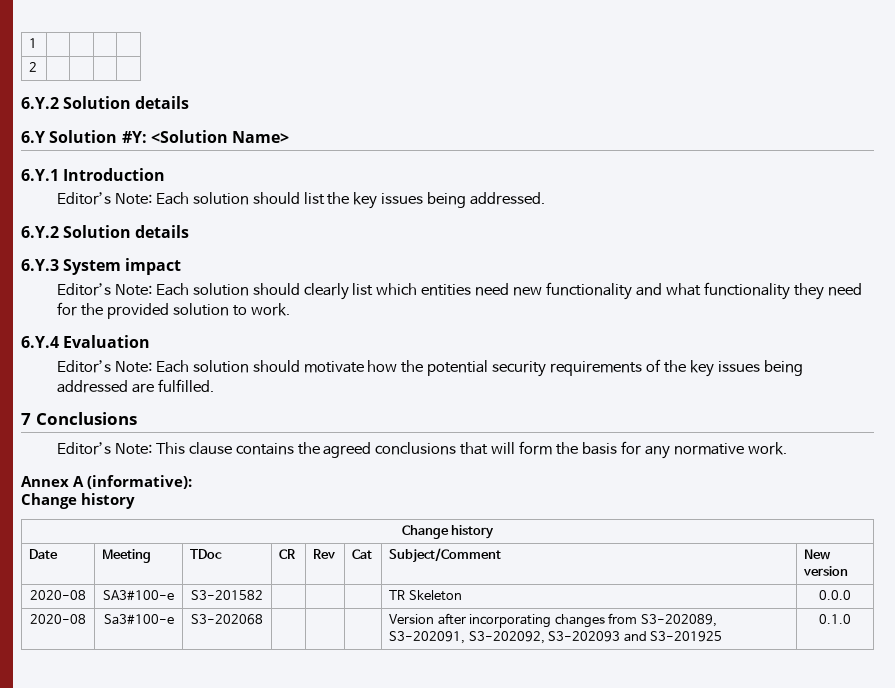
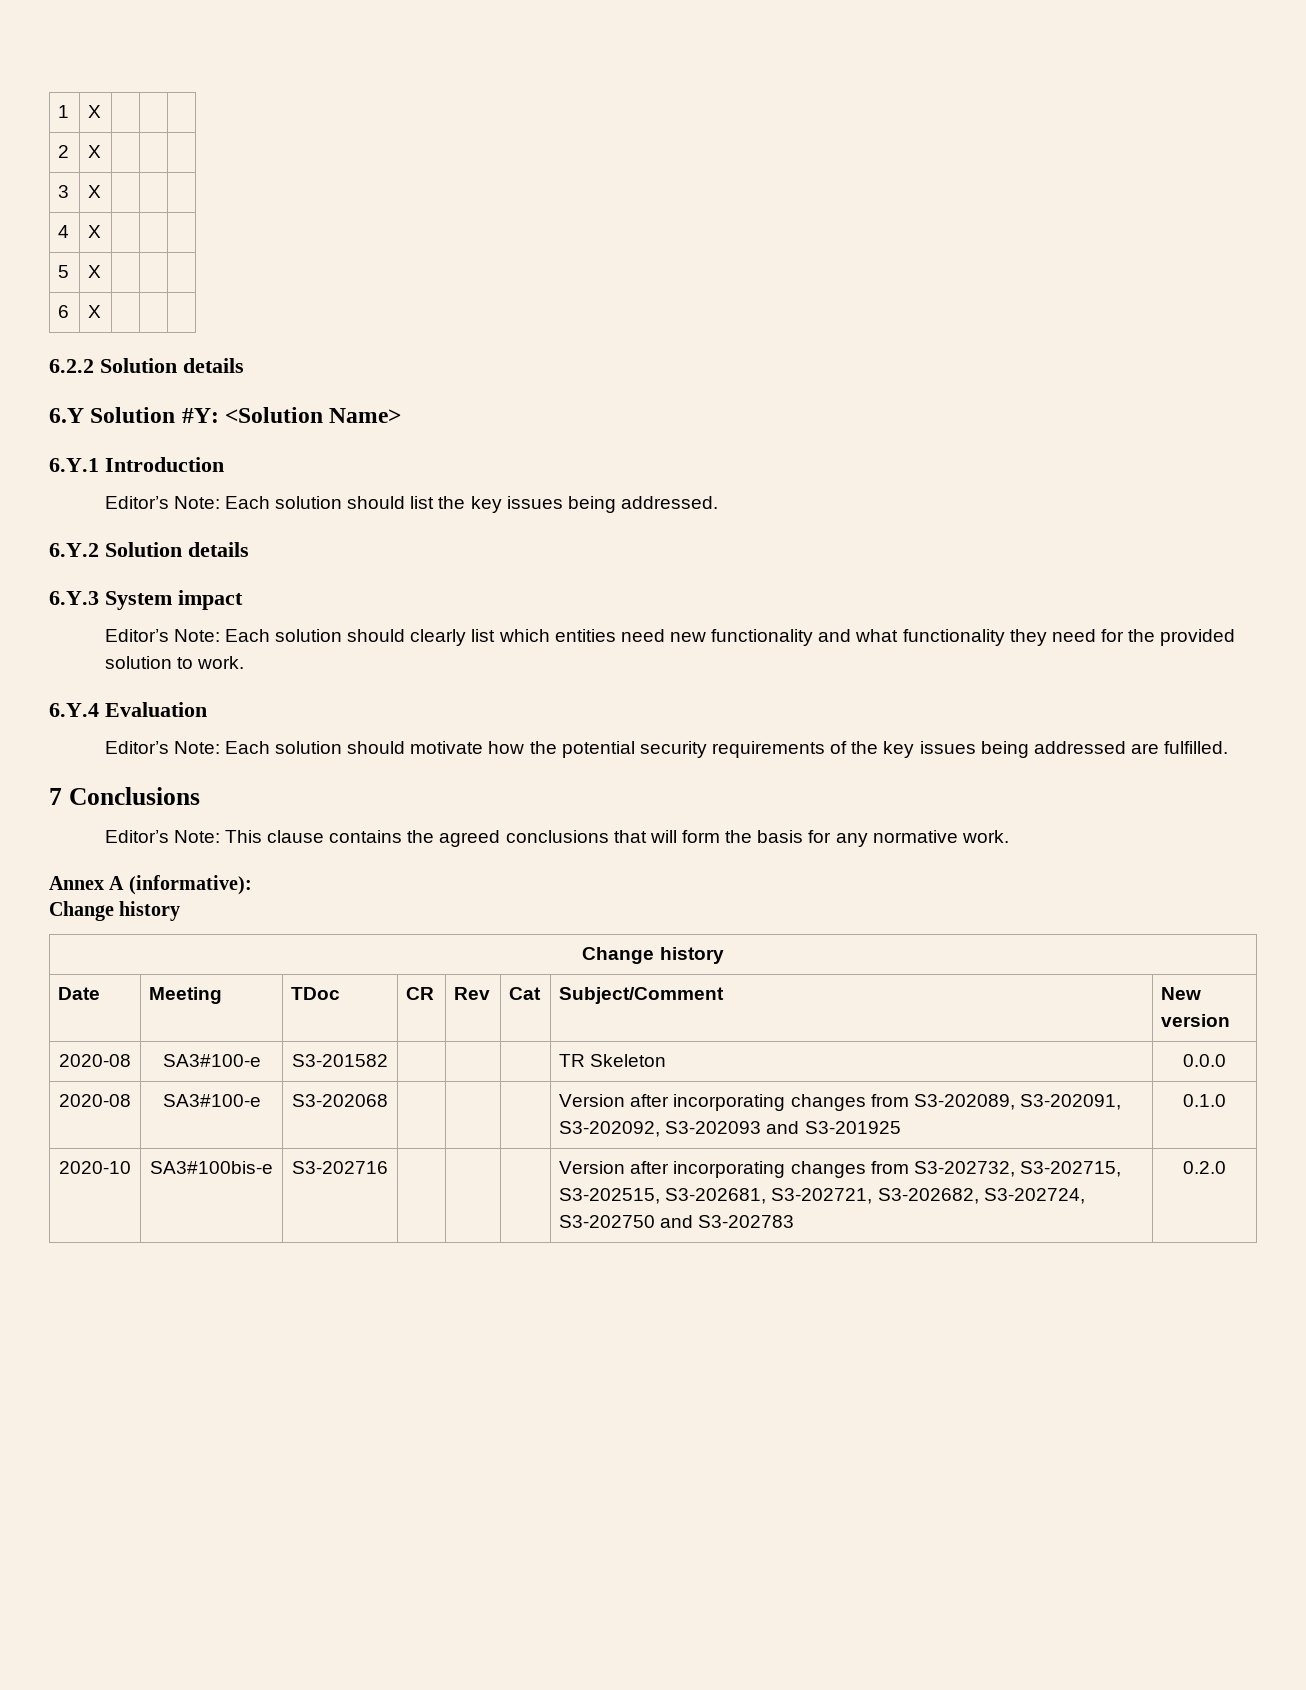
- 1 | | | |
+ 1 | X | | |
- 2 | | | |
- 6.Y.2 Solution details
+ 2 | X | | |
+ 3 | X | | |
+ 4 | X | | |
+ 5 | X | | |
+ 6 | X | | |
+ 6.2.2 Solution details
- 2020-08 | Sa3#100-e | S3-202068 | | | | Version after incorporating changes from S3-202089, S3-202091, S3-202092, S3-202093 and S3-201925 | 0.1.0
+ 2020-08 | SA3#100-e | S3-202068 | | | | Version after incorporating changes from S3-202089, S3-202091, S3-202092, S3-202093 and S3-201925 | 0.1.0
+ 2020-10 | SA3#100bis-e | S3-202716 | | | | Version after incorporating changes from S3-202732, S3-202715, S3-202515, S3-202681, S3-202721, S3-202682, S3-202724, S3-202750 and S3-202783 | 0.2.0

